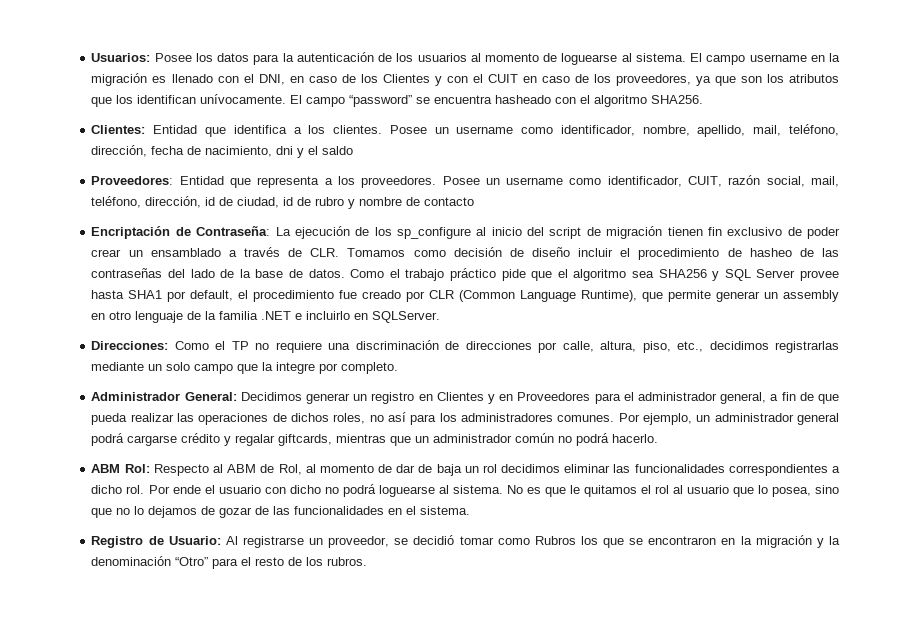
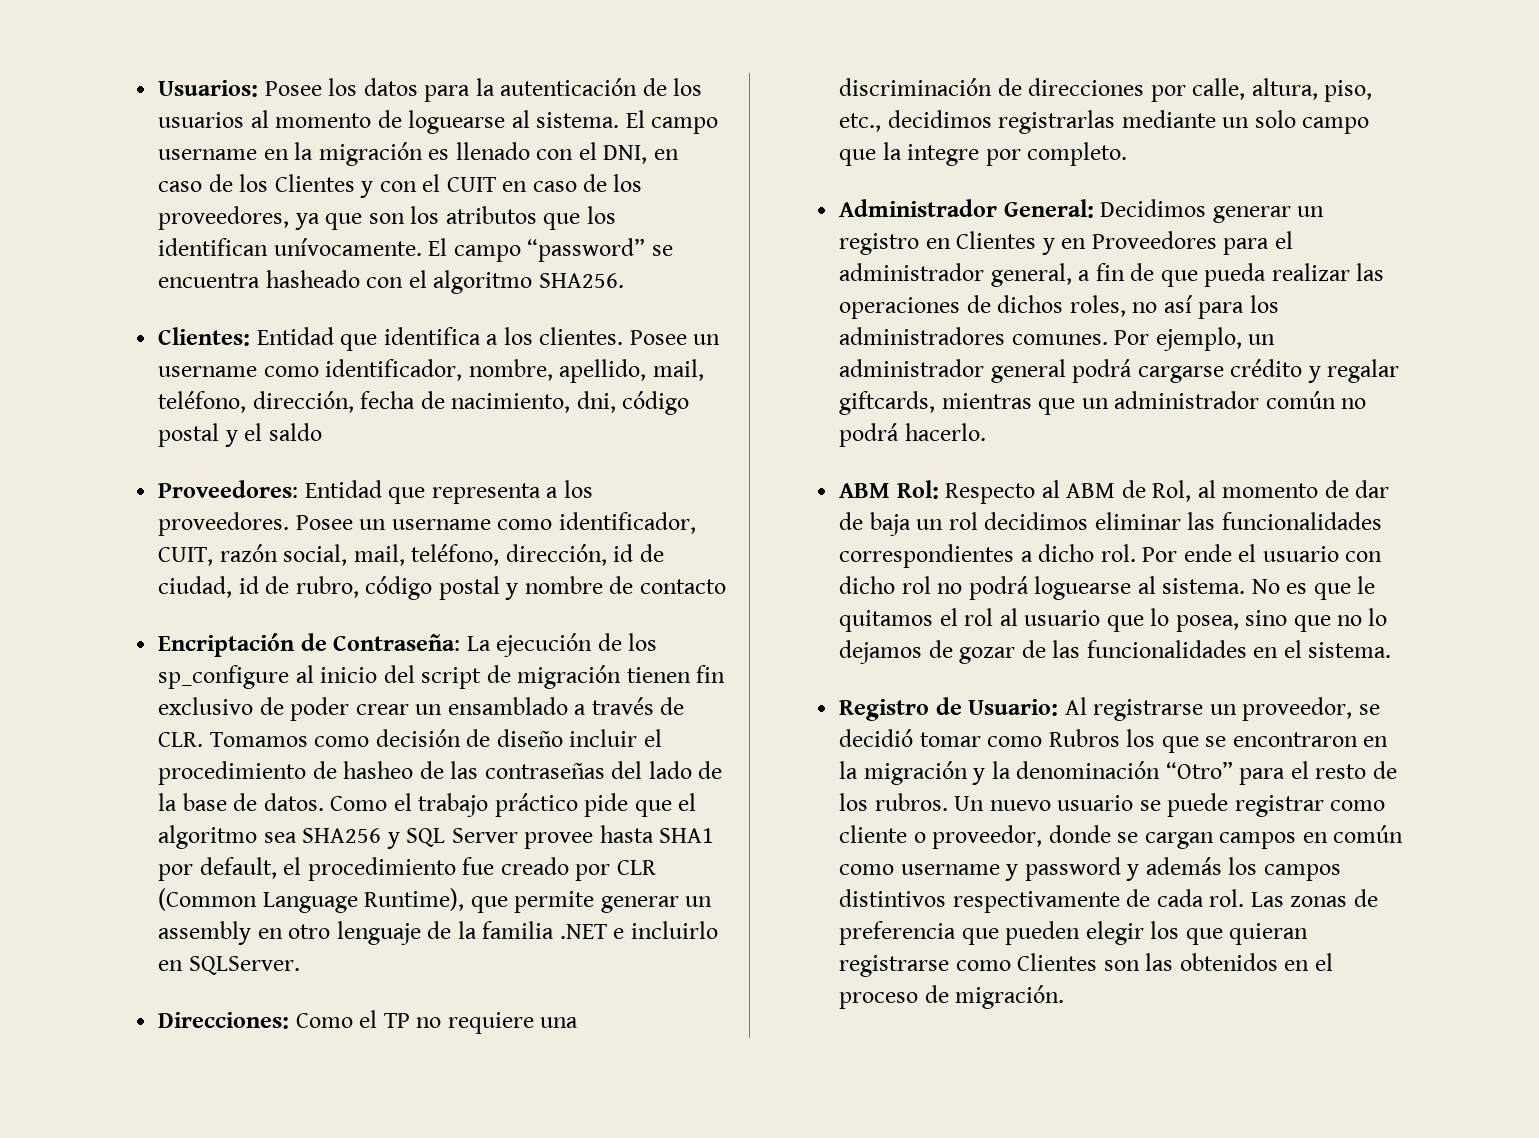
- Posee un username como identificador, nombre, apellido, mail, teléfono, dirección, fecha de nacimiento, dni y el saldo
+ Posee un username como identificador, nombre, apellido, mail, teléfono, dirección, fecha de nacimiento, dni, código postal y el saldo
- Posee un username como identificador, CUIT, razón social, mail, teléfono, dirección, id de ciudad, id de rubro y nombre de contacto
+ Posee un username como identificador, CUIT, razón social, mail, teléfono, dirección, id de ciudad, id de rubro, código postal y nombre de contacto
- Por ende el usuario con dicho no podrá loguearse al sistema.
+ Por ende el usuario con dicho rol no podrá loguearse al sistema.
+ Un nuevo usuario se puede registrar como cliente o proveedor, donde se cargan campos en común como username y password y además los campos distintivos respectivamente de cada rol. Las zonas de preferencia que pueden elegir los que quieran registrarse como Clientes son las obtenidos en el proceso de migración.

